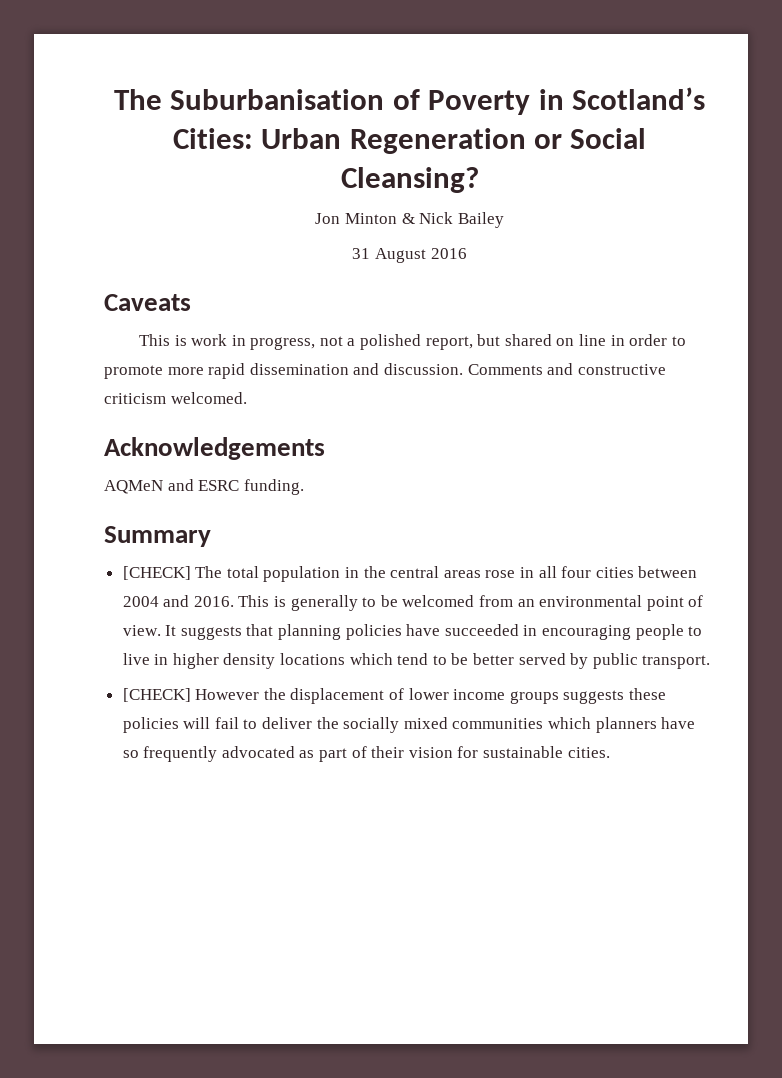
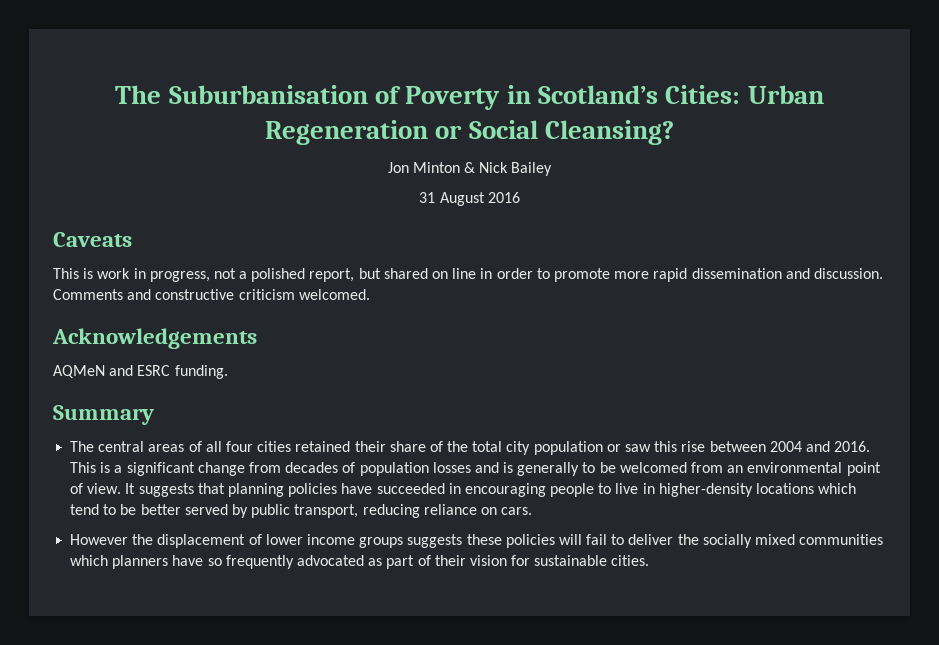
- [CHECK] The total population in the central areas rose in all four cities between 2004 and 2016.
+ The central areas of all four cities retained their share of the total city population or saw this rise between 2004 and 2016.
- This is generally to be welcomed from an environmental point of view.
+ This is a significant change from decades of population losses and is generally to be welcomed from an environmental point of view.
- It suggests that planning policies have succeeded in encouraging people to live in higher density locations which tend to be better served by public transport.
- [CHECK] However the displacement of lower income groups suggests these policies will fail to deliver the socially mixed communities which planners have so frequently advocated as part of their vision for sustainable cities.
+ It suggests that planning policies have succeeded in encouraging people to live in higher-density locations which tend to be better served by public transport, reducing reliance on cars.
+ However the displacement of lower income groups suggests these policies will fail to deliver the socially mixed communities which planners have so frequently advocated as part of their vision for sustainable cities.

